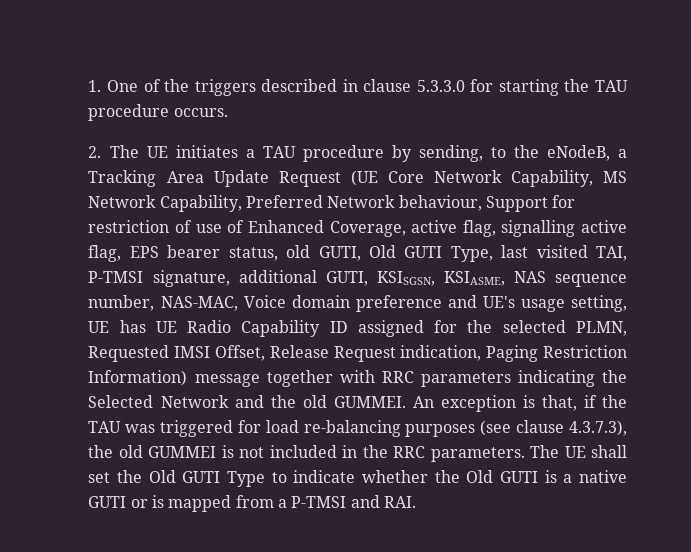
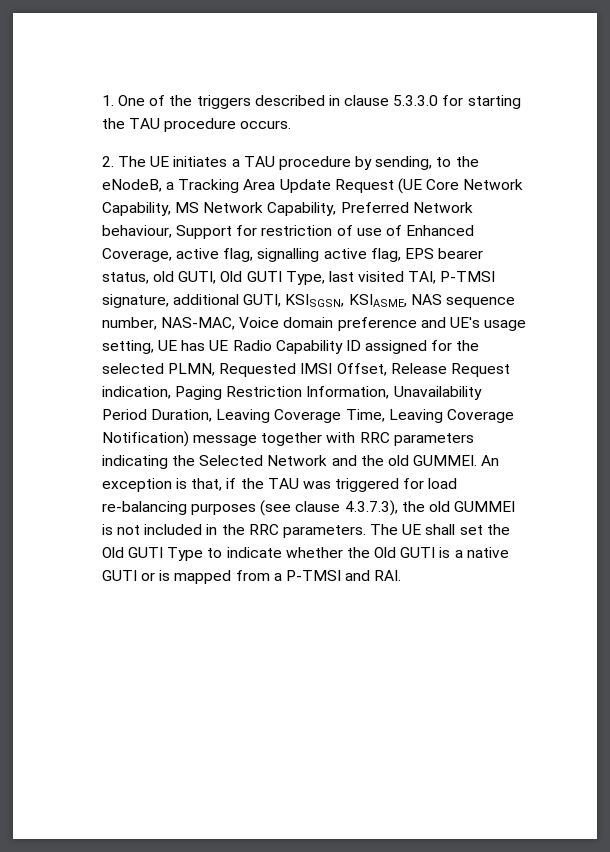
- 2. The UE initiates a TAU procedure by sending, to the eNodeB, a Tracking Area Update Request (UE Core Network Capability, MS Network Capability, Preferred Network behaviour, Support for restriction of use of Enhanced Coverage, active flag, signalling active flag, EPS bearer status, old GUTI, Old GUTI Type, last visited TAI, P-TMSI signature, additional GUTI, KSISGSN, KSIASME, NAS sequence number, NAS-MAC, Voice domain preference and UE's usage setting, UE has UE Radio Capability ID assigned for the selected PLMN, Requested IMSI Offset, Release Request indication, Paging Restriction Information) message together with RRC parameters indicating the Selected Network and the old GUMMEI.
+ 2. The UE initiates a TAU procedure by sending, to the eNodeB, a Tracking Area Update Request (UE Core Network Capability, MS Network Capability, Preferred Network behaviour, Support for restriction of use of Enhanced Coverage, active flag, signalling active flag, EPS bearer status, old GUTI, Old GUTI Type, last visited TAI, P-TMSI signature, additional GUTI, KSISGSN, KSIASME, NAS sequence number, NAS-MAC, Voice domain preference and UE's usage setting, UE has UE Radio Capability ID assigned for the selected PLMN, Requested IMSI Offset, Release Request indication, Paging Restriction Information, Unavailability Period Duration, Leaving Coverage Time, Leaving Coverage Notification) message together with RRC parameters indicating the Selected Network and the old GUMMEI.

